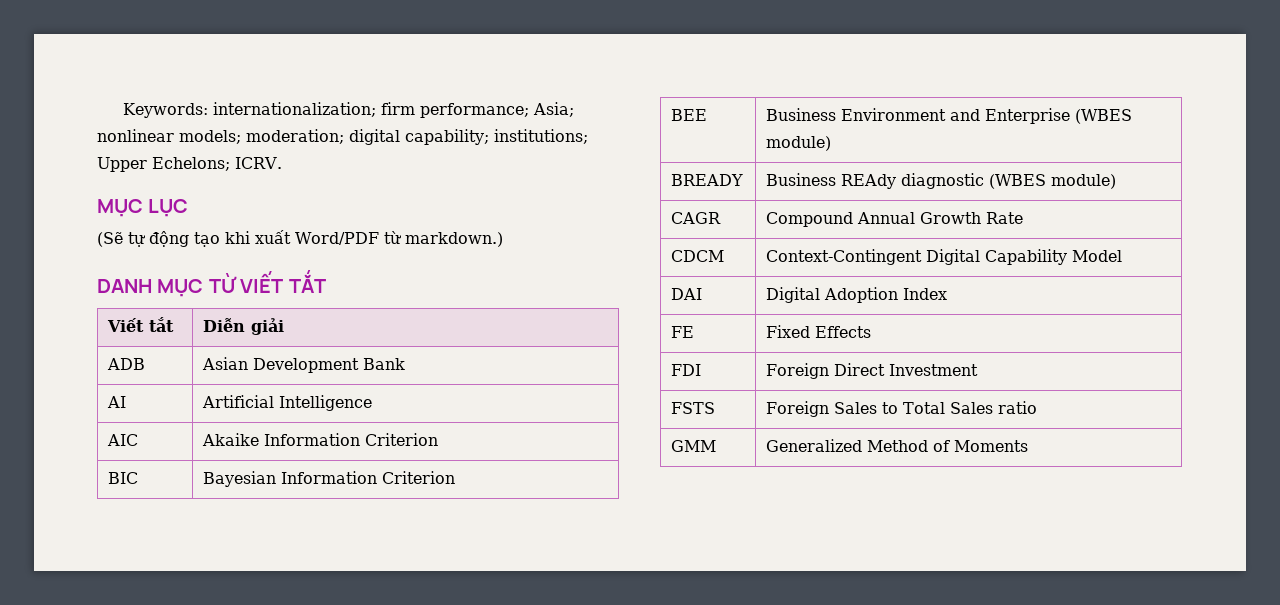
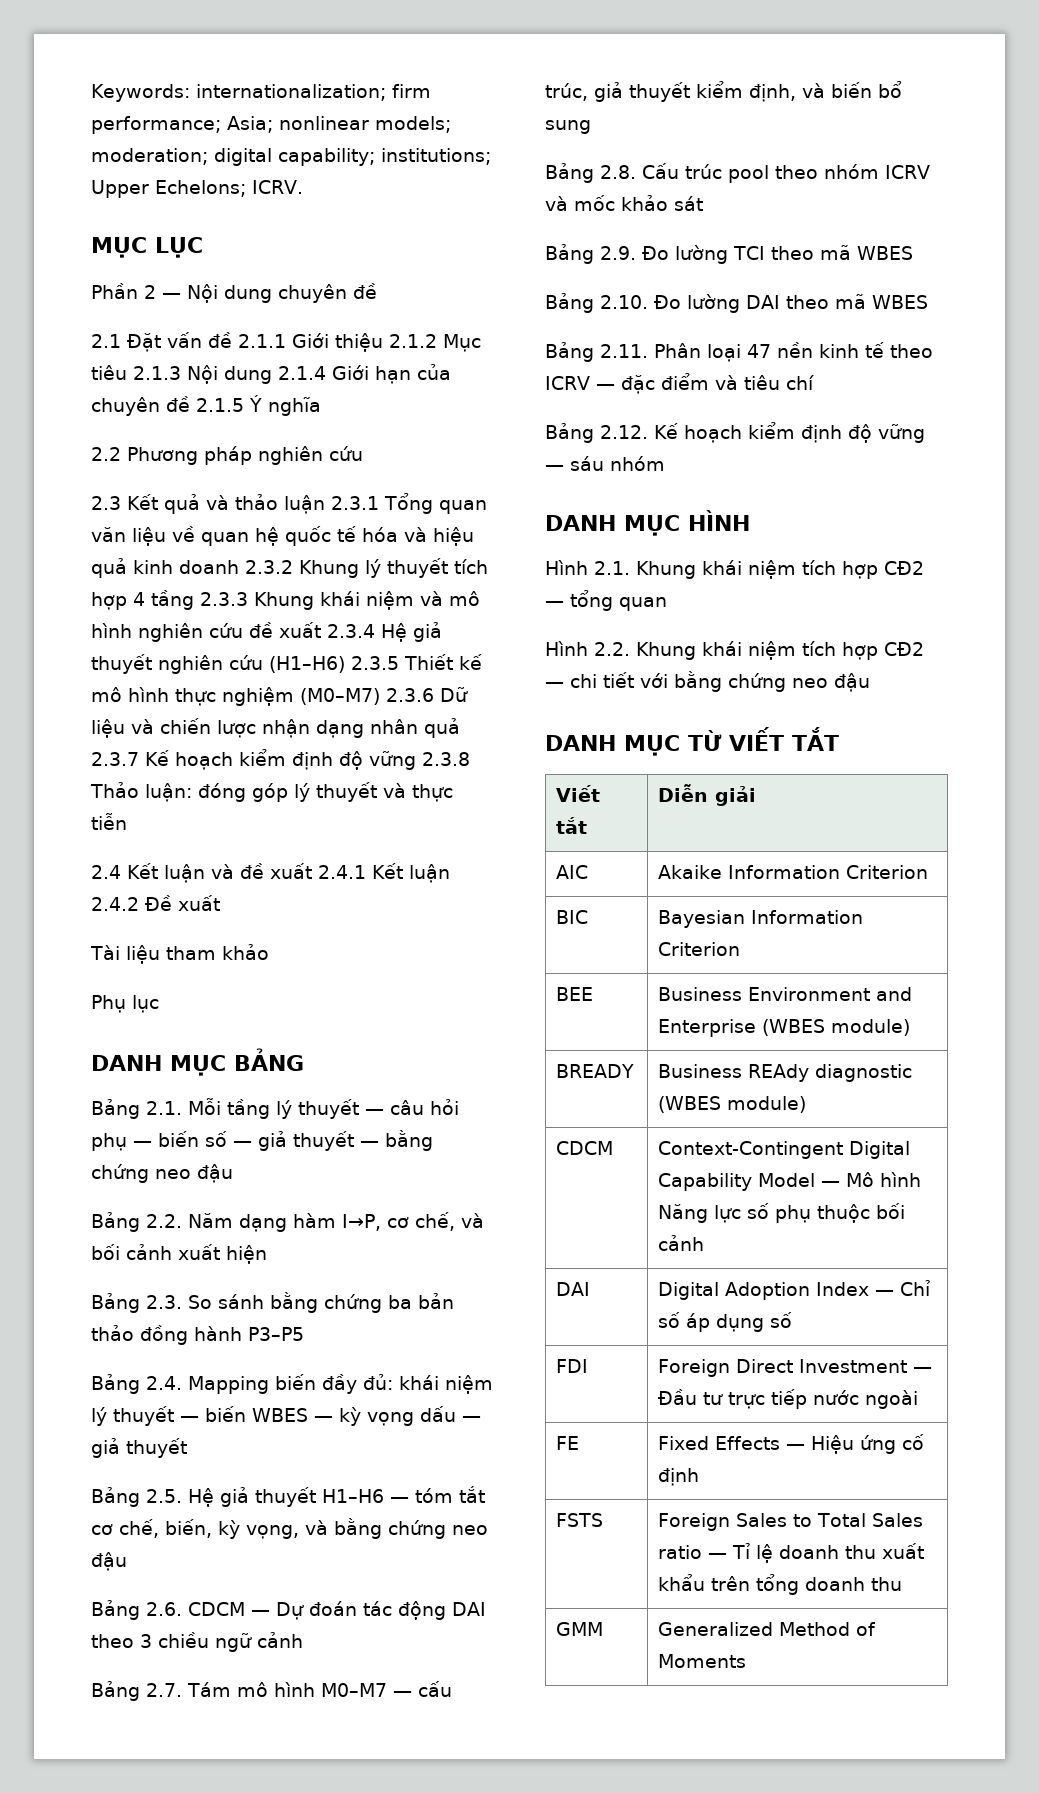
- (Sẽ tự động tạo khi xuất Word/PDF từ markdown.)
+ Phần 2 — Nội dung chuyên đề
+ 2.1 Đặt vấn đề 2.1.1 Giới thiệu 2.1.2 Mục tiêu 2.1.3 Nội dung 2.1.4 Giới hạn của chuyên đề 2.1.5 Ý nghĩa
+ 2.2 Phương pháp nghiên cứu
+ 2.3 Kết quả và thảo luận 2.3.1 Tổng quan văn liệu về quan hệ quốc tế hóa và hiệu quả kinh doanh 2.3.2 Khung lý thuyết tích hợp 4 tầng 2.3.3 Khung khái niệm và mô hình nghiên cứu đề xuất 2.3.4 Hệ giả thuyết nghiên cứu (H1–H6) 2.3.5 Thiết kế mô hình thực nghiệm (M0–M7) 2.3.6 Dữ liệu và chiến lược nhận dạng nhân quả 2.3.7 Kế hoạch kiểm định độ vững 2.3.8 Thảo luận: đóng góp lý thuyết và thực tiễn
+ 2.4 Kết luận và đề xuất 2.4.1 Kết luận 2.4.2 Đề xuất
+ Tài liệu tham khảo
+ Phụ lục
+ DANH MỤC BẢNG
+ Bảng 2.1. Mỗi tầng lý thuyết — câu hỏi phụ — biến số — giả thuyết — bằng chứng neo đậu
+ Bảng 2.2. Năm dạng hàm I→P, cơ chế, và bối cảnh xuất hiện
+ Bảng 2.3. So sánh bằng chứng ba bản thảo đồng hành P3–P5
+ Bảng 2.4. Mapping biến đầy đủ: khái niệm lý thuyết — biến WBES — kỳ vọng dấu — giả thuyết
+ Bảng 2.5. Hệ giả thuyết H1–H6 — tóm tắt cơ chế, biến, kỳ vọng, và bằng chứng neo đậu
+ Bảng 2.6. CDCM — Dự đoán tác động DAI theo 3 chiều ngữ cảnh
+ Bảng 2.7. Tám mô hình M0–M7 — cấu trúc, giả thuyết kiểm định, và biến bổ sung
+ Bảng 2.8. Cấu trúc pool theo nhóm ICRV và mốc khảo sát
+ Bảng 2.9. Đo lường TCI theo mã WBES
+ Bảng 2.10. Đo lường DAI theo mã WBES
+ Bảng 2.11. Phân loại 47 nền kinh tế theo ICRV — đặc điểm và tiêu chí
+ Bảng 2.12. Kế hoạch kiểm định độ vững — sáu nhóm
+ DANH MỤC HÌNH
+ Hình 2.1. Khung khái niệm tích hợp CĐ2 — tổng quan
+ Hình 2.2. Khung khái niệm tích hợp CĐ2 — chi tiết với bằng chứng neo đậu
- ADB | Asian Development Bank
- AI | Artificial Intelligence
- CAGR | Compound Annual Growth Rate
- CDCM | Context-Contingent Digital Capability Model
- DAI | Digital Adoption Index
- FE | Fixed Effects
- FDI | Foreign Direct Investment
+ CDCM | Context-Contingent Digital Capability Model — Mô hình Năng lực số phụ thuộc bối cảnh
+ DAI | Digital Adoption Index — Chỉ số áp dụng số
+ FDI | Foreign Direct Investment — Đầu tư trực tiếp nước ngoài
+ FE | Fixed Effects — Hiệu ứng cố định
- FSTS | Foreign Sales to Total Sales ratio
+ FSTS | Foreign Sales to Total Sales ratio — Tỉ lệ doanh thu xuất khẩu trên tổng doanh thu

